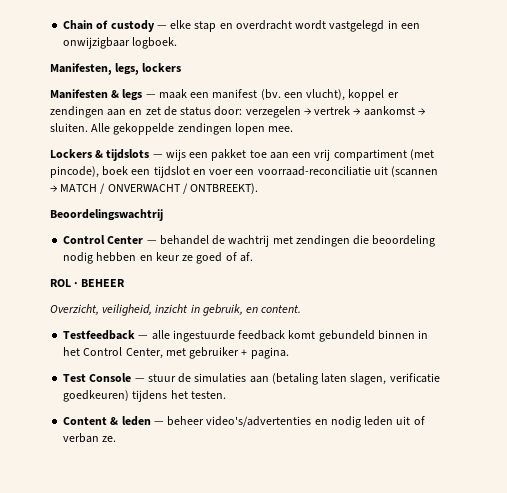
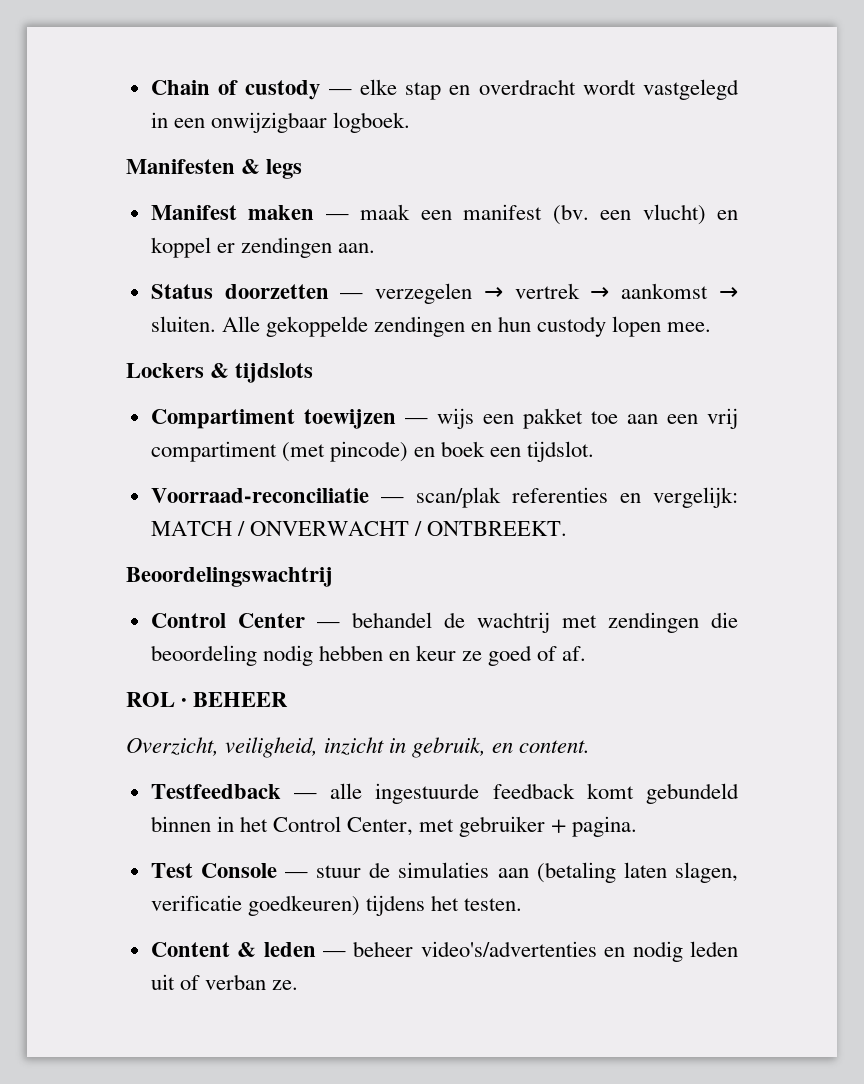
- Manifesten, legs, lockers
- Manifesten & legs — maak een manifest (bv. een vlucht), koppel er zendingen aan en zet de status door: verzegelen → vertrek → aankomst → sluiten.
+ Manifesten & legs
+ Manifest maken — maak een manifest (bv. een vlucht) en koppel er zendingen aan.
+ Status doorzetten — verzegelen → vertrek → aankomst → sluiten.
- Alle gekoppelde zendingen lopen mee.
+ Alle gekoppelde zendingen en hun custody lopen mee.
- Lockers & tijdslots — wijs een pakket toe aan een vrij compartiment (met pincode), boek een tijdslot en voer een voorraad-reconciliatie uit (scannen → MATCH / ONVERWACHT / ONTBREEKT).
+ Lockers & tijdslots
+ Compartiment toewijzen — wijs een pakket toe aan een vrij compartiment (met pincode) en boek een tijdslot.
+ Voorraad-reconciliatie — scan/plak referenties en vergelijk: MATCH / ONVERWACHT / ONTBREEKT.

